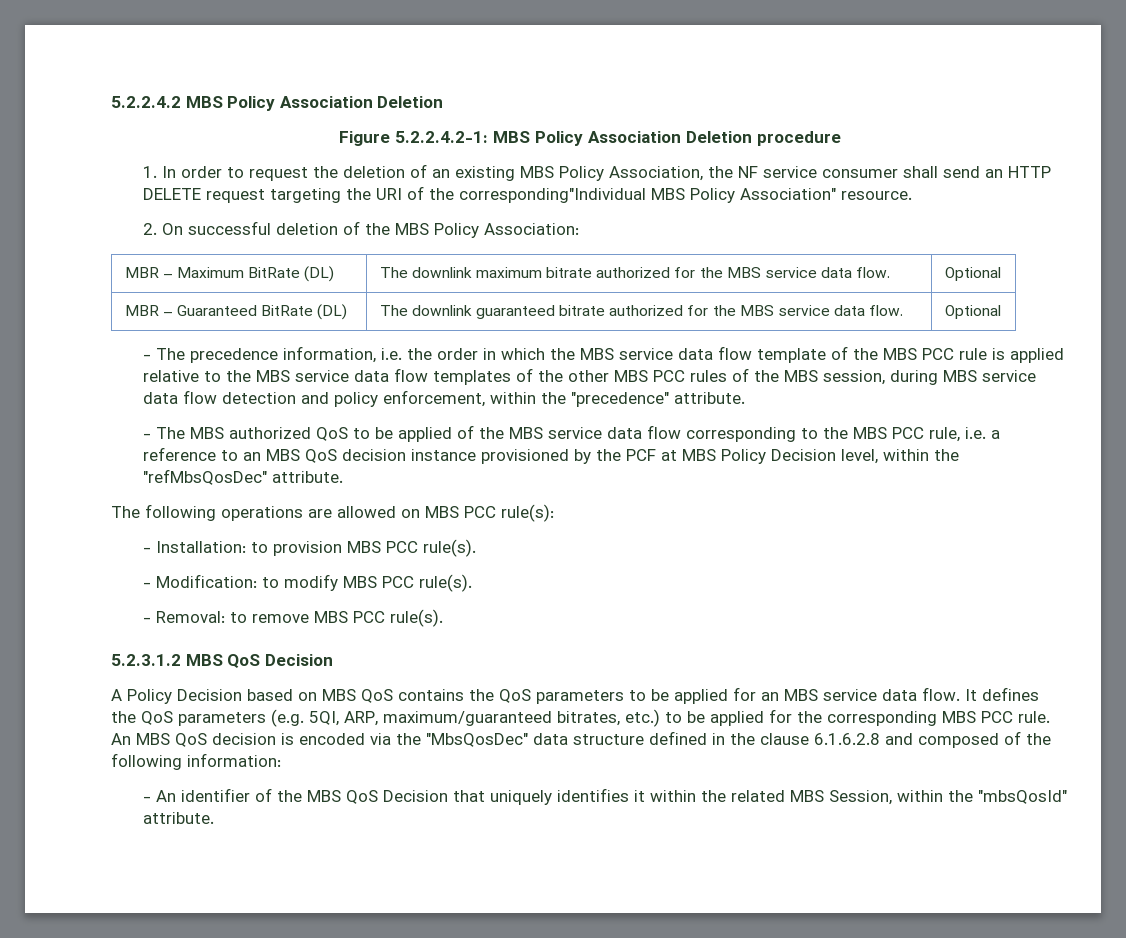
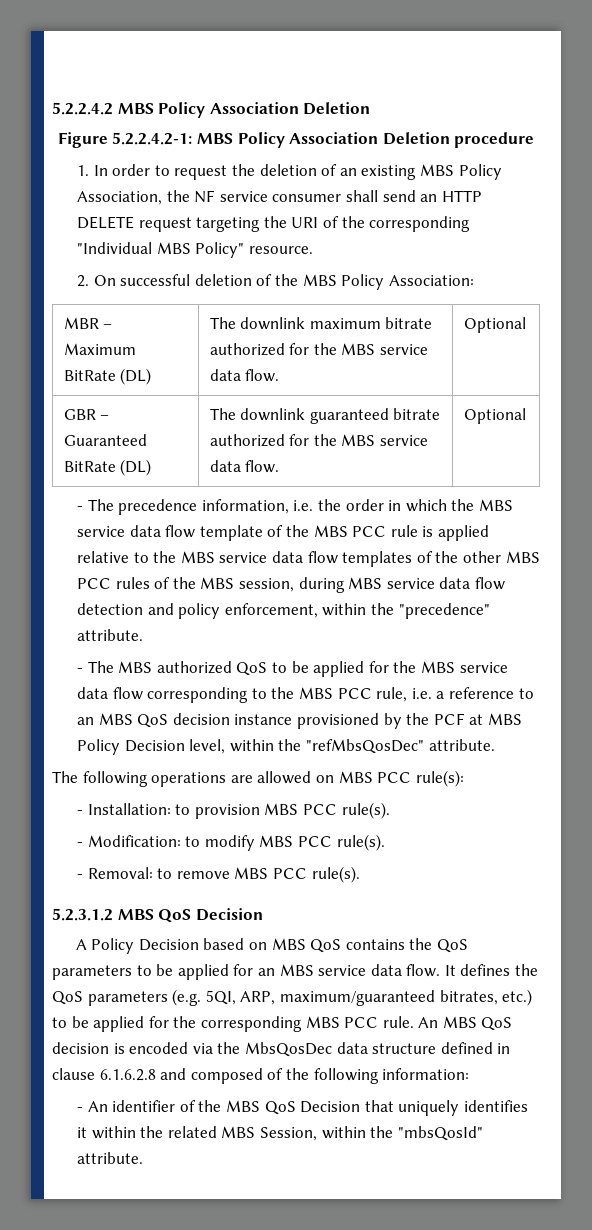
- 1. In order to request the deletion of an existing MBS Policy Association, the NF service consumer shall send an HTTP DELETE request targeting the URI of the corresponding"Individual MBS Policy Association" resource.
+ 1. In order to request the deletion of an existing MBS Policy Association, the NF service consumer shall send an HTTP DELETE request targeting the URI of the corresponding "Individual MBS Policy" resource.
- MBR – Guaranteed BitRate (DL) | The downlink guaranteed bitrate authorized for the MBS service data flow. | Optional
+ GBR – Guaranteed BitRate (DL) | The downlink guaranteed bitrate authorized for the MBS service data flow. | Optional
- - The MBS authorized QoS to be applied of the MBS service data flow corresponding to the MBS PCC rule, i.e. a reference to an MBS QoS decision instance provisioned by the PCF at MBS Policy Decision level, within the "refMbsQosDec" attribute.
+ - The MBS authorized QoS to be applied for the MBS service data flow corresponding to the MBS PCC rule, i.e. a reference to an MBS QoS decision instance provisioned by the PCF at MBS Policy Decision level, within the "refMbsQosDec" attribute.
- An MBS QoS decision is encoded via the "MbsQosDec" data structure defined in the clause 6.1.6.2.8 and composed of the following information:
+ An MBS QoS decision is encoded via the MbsQosDec data structure defined in clause 6.1.6.2.8 and composed of the following information:

